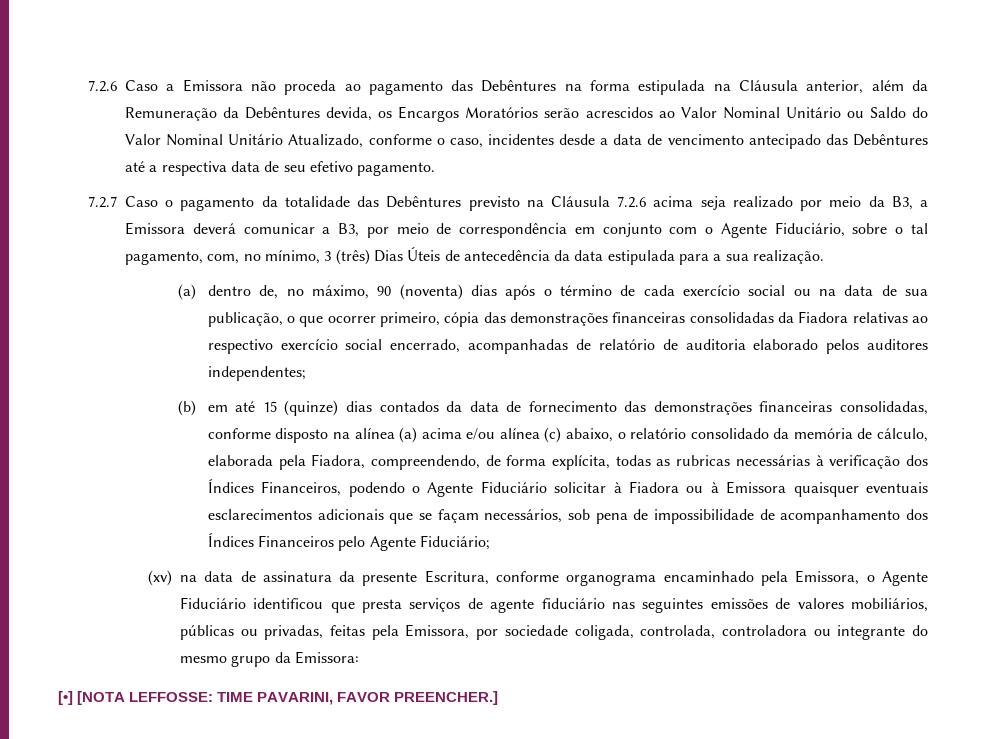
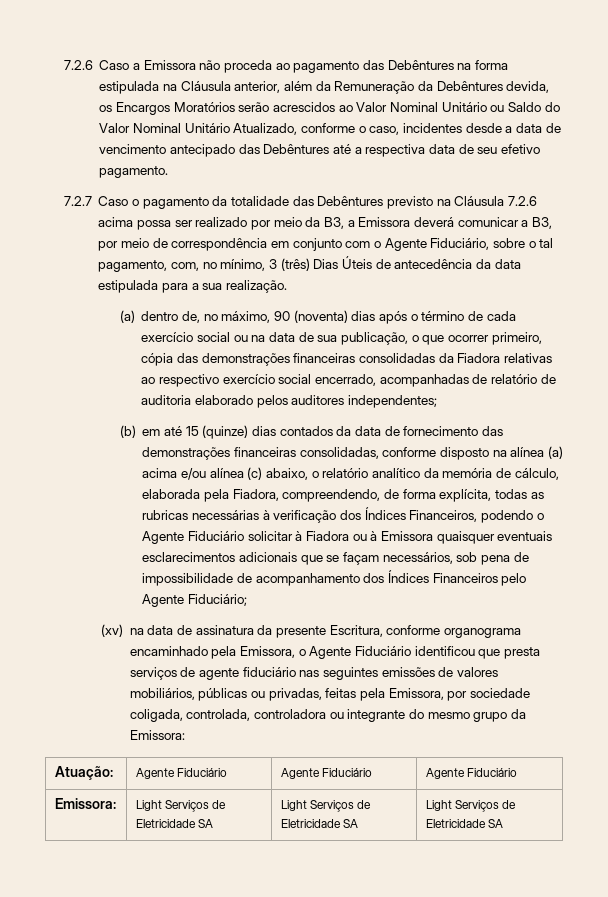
- 7.2.7 Caso o pagamento da totalidade das Debêntures previsto na Cláusula 7.2.6 acima seja realizado por meio da B3, a Emissora deverá comunicar a B3, por meio de correspondência em conjunto com o Agente Fiduciário, sobre o tal pagamento, com, no mínimo, 3 (três) Dias Úteis de antecedência da data estipulada para a sua realização.
+ 7.2.7 Caso o pagamento da totalidade das Debêntures previsto na Cláusula 7.2.6 acima possa ser realizado por meio da B3, a Emissora deverá comunicar a B3, por meio de correspondência em conjunto com o Agente Fiduciário, sobre o tal pagamento, com, no mínimo, 3 (três) Dias Úteis de antecedência da data estipulada para a sua realização.
- (b) em até 15 (quinze) dias contados da data de fornecimento das demonstrações financeiras consolidadas, conforme disposto na alínea (a) acima e/ou alínea (c) abaixo, o relatório consolidado da memória de cálculo, elaborada pela Fiadora, compreendendo, de forma explícita, todas as rubricas necessárias à verificação dos Índices Financeiros, podendo o Agente Fiduciário solicitar à Fiadora ou à Emissora quaisquer eventuais esclarecimentos adicionais que se façam necessários, sob pena de impossibilidade de acompanhamento dos Índices Financeiros pelo Agente Fiduciário;
+ (b) em até 15 (quinze) dias contados da data de fornecimento das demonstrações financeiras consolidadas, conforme disposto na alínea (a) acima e/ou alínea (c) abaixo, o relatório analítico da memória de cálculo, elaborada pela Fiadora, compreendendo, de forma explícita, todas as rubricas necessárias à verificação dos Índices Financeiros, podendo o Agente Fiduciário solicitar à Fiadora ou à Emissora quaisquer eventuais esclarecimentos adicionais que se façam necessários, sob pena de impossibilidade de acompanhamento dos Índices Financeiros pelo Agente Fiduciário;
- [•] [NOTA LEFFOSSE: TIME PAVARINI, FAVOR PREENCHER.]
+ Atuação: | Agente Fiduciário | Agente Fiduciário | Agente Fiduciário
+ Emissora: | Light Serviços de Eletricidade SA | Light Serviços de Eletricidade SA | Light Serviços de Eletricidade SA

